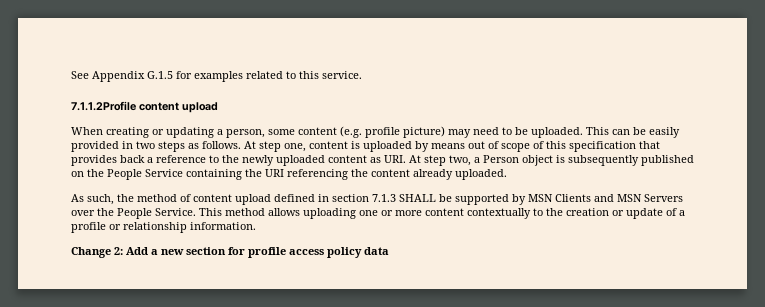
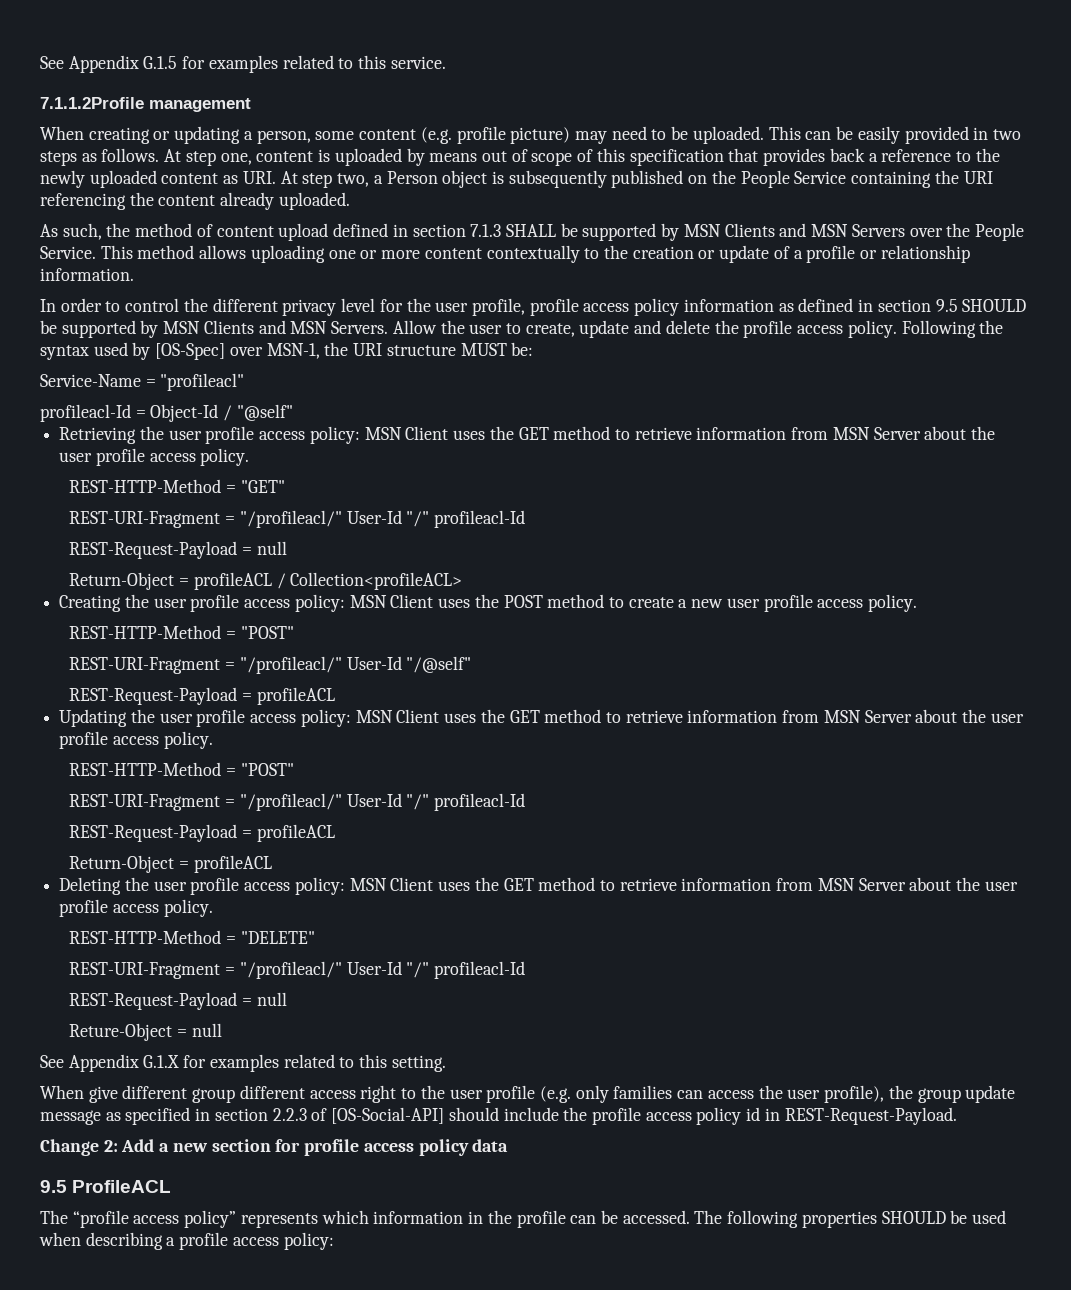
- 7.1.1.2Profile content upload
+ 7.1.1.2Profile management
+ In order to control the different privacy level for the user profile, profile access policy information as defined in section 9.5 SHOULD be supported by MSN Clients and MSN Servers. Allow the user to create, update and delete the profile access policy. Following the syntax used by [OS-Spec] over MSN-1, the URI structure MUST be:
+ Service-Name = "profileacl"
+ profileacl-Id = Object-Id / "@self"
+ Retrieving the user profile access policy: MSN Client uses the GET method to retrieve information from MSN Server about the user profile access policy.
+ REST-HTTP-Method = "GET"
+ REST-URI-Fragment = "/profileacl/" User-Id "/" profileacl-Id
+ REST-Request-Payload = null
+ Return-Object = profileACL / Collection<profileACL>
+ Creating the user profile access policy: MSN Client uses the POST method to create a new user profile access policy.
+ REST-HTTP-Method = "POST"
+ REST-URI-Fragment = "/profileacl/" User-Id "/@self"
+ REST-Request-Payload = profileACL
+ Updating the user profile access policy: MSN Client uses the GET method to retrieve information from MSN Server about the user profile access policy.
+ REST-HTTP-Method = "POST"
+ REST-URI-Fragment = "/profileacl/" User-Id "/" profileacl-Id
+ REST-Request-Payload = profileACL
+ Return-Object = profileACL
+ Deleting the user profile access policy: MSN Client uses the GET method to retrieve information from MSN Server about the user profile access policy.
+ REST-HTTP-Method = "DELETE"
+ REST-URI-Fragment = "/profileacl/" User-Id "/" profileacl-Id
+ REST-Request-Payload = null
+ Reture-Object = null
+ See Appendix G.1.X for examples related to this setting.
+ When give different group different access right to the user profile (e.g. only families can access the user profile), the group update message as specified in section 2.2.3 of [OS-Social-API] should include the profile access policy id in REST-Request-Payload.
+ 9.5 ProfileACL
+ The “profile access policy” represents which information in the profile can be accessed. The following properties SHOULD be used when describing a profile access policy:

